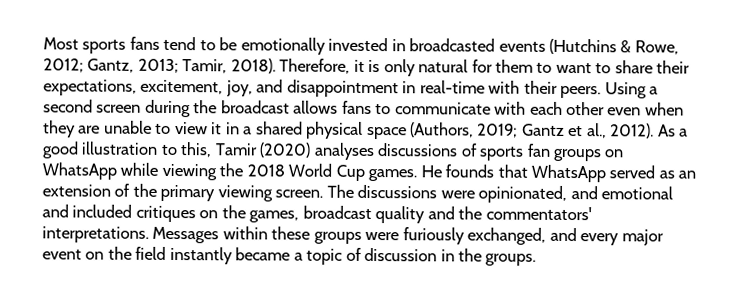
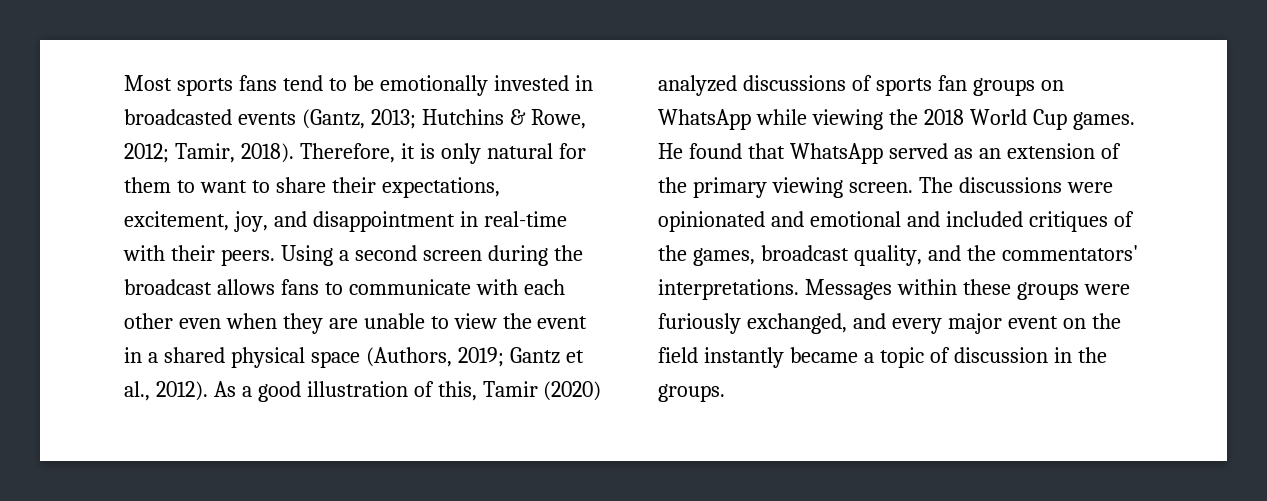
- Most sports fans tend to be emotionally invested in broadcasted events (Hutchins & Rowe, 2012; Gantz, 2013; Tamir, 2018).
+ Most sports fans tend to be emotionally invested in broadcasted events (Gantz, 2013; Hutchins & Rowe, 2012; Tamir, 2018).
- Using a second screen during the broadcast allows fans to communicate with each other even when they are unable to view it in a shared physical space (Authors, 2019; Gantz et al., 2012).
+ Using a second screen during the broadcast allows fans to communicate with each other even when they are unable to view the event in a shared physical space (Authors, 2019; Gantz et al., 2012).
- As a good illustration to this, Tamir (2020) analyses discussions of sports fan groups on WhatsApp while viewing the 2018 World Cup games.
+ As a good illustration of this, Tamir (2020) analyzed discussions of sports fan groups on WhatsApp while viewing the 2018 World Cup games.
- He founds that WhatsApp served as an extension of the primary viewing screen.
+ He found that WhatsApp served as an extension of the primary viewing screen.
- The discussions were opinionated, and emotional and included critiques on the games, broadcast quality and the commentators' interpretations.
+ The discussions were opinionated and emotional and included critiques of the games, broadcast quality, and the commentators' interpretations.

